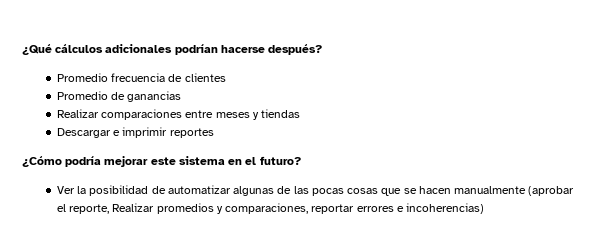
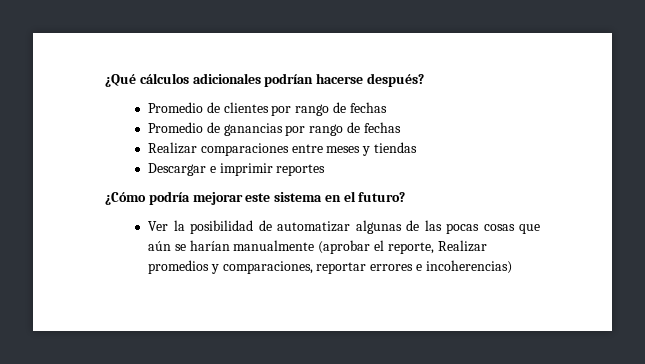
- Promedio frecuencia de clientes
+ Promedio de clientes por rango de fechas
- Promedio de ganancias
+ Promedio de ganancias por rango de fechas
- Ver la posibilidad de automatizar algunas de las pocas cosas que se hacen manualmente (aprobar el reporte, Realizar promedios y comparaciones, reportar errores e incoherencias)
+ Ver la posibilidad de automatizar algunas de las pocas cosas que aún se harían manualmente (aprobar el reporte, Realizar promedios y comparaciones, reportar errores e incoherencias)

